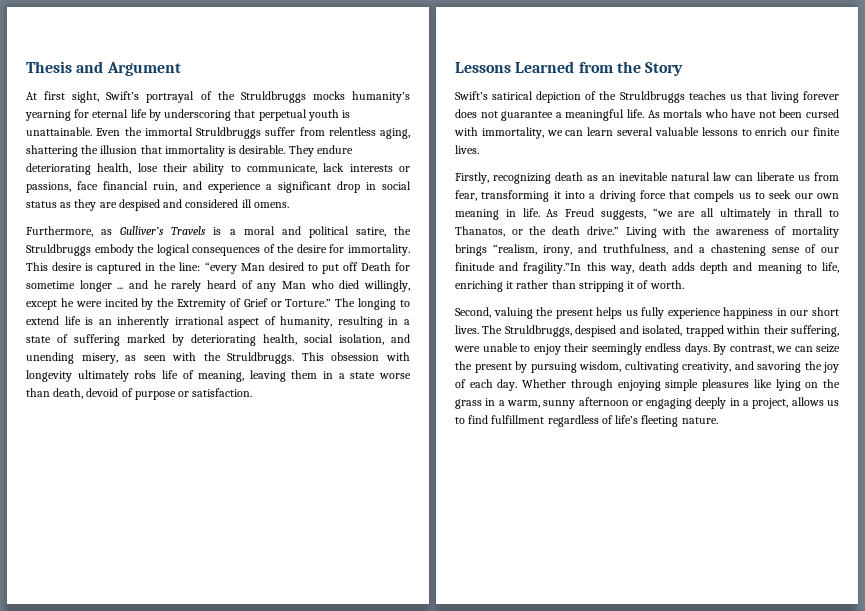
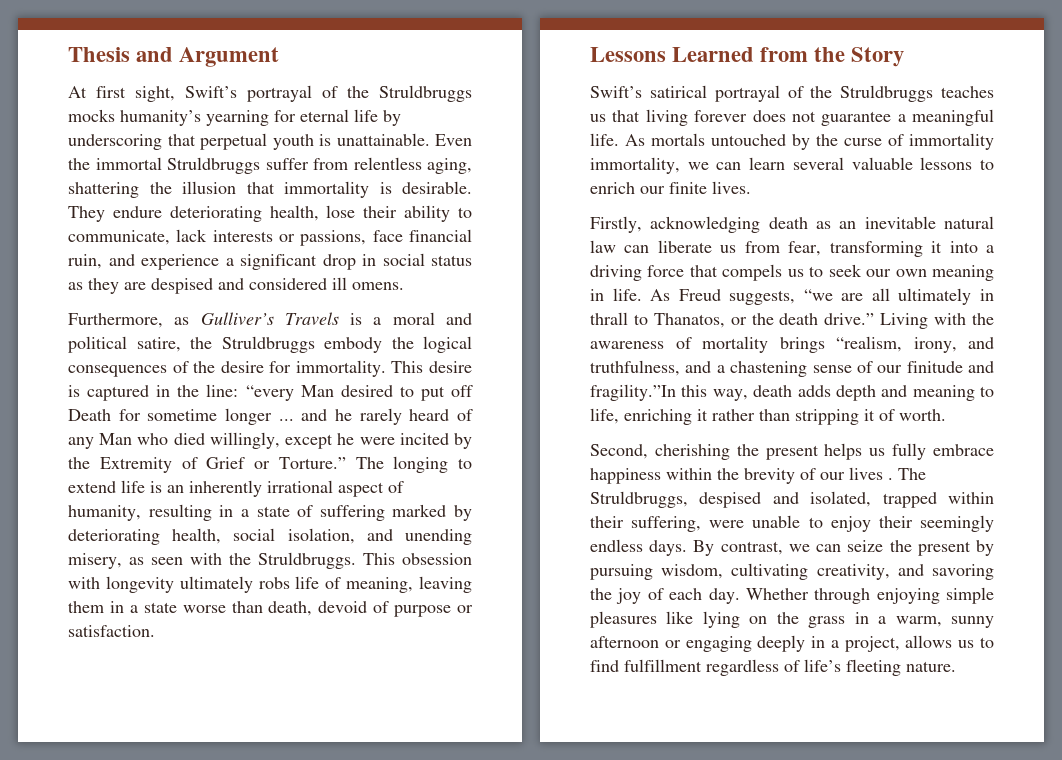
- Swift’s satirical depiction of the Struldbruggs teaches us that living forever does not guarantee a meaningful life.
+ Swift’s satirical portrayal of the Struldbruggs teaches us that living forever does not guarantee a meaningful life.
- As mortals who have not been cursed with immortality, we can learn several valuable lessons to enrich our finite lives.
+ As mortals untouched by the curse of immortality immortality, we can learn several valuable lessons to enrich our finite lives.
- Firstly, recognizing death as an inevitable natural law can liberate us from fear, transforming it into a driving force that compels us to seek our own meaning in life.
+ Firstly, acknowledging death as an inevitable natural law can liberate us from fear, transforming it into a driving force that compels us to seek our own meaning in life.
- Second, valuing the present helps us fully experience happiness in our short lives.
+ Second, cherishing the present helps us fully embrace happiness within the brevity of our lives .

